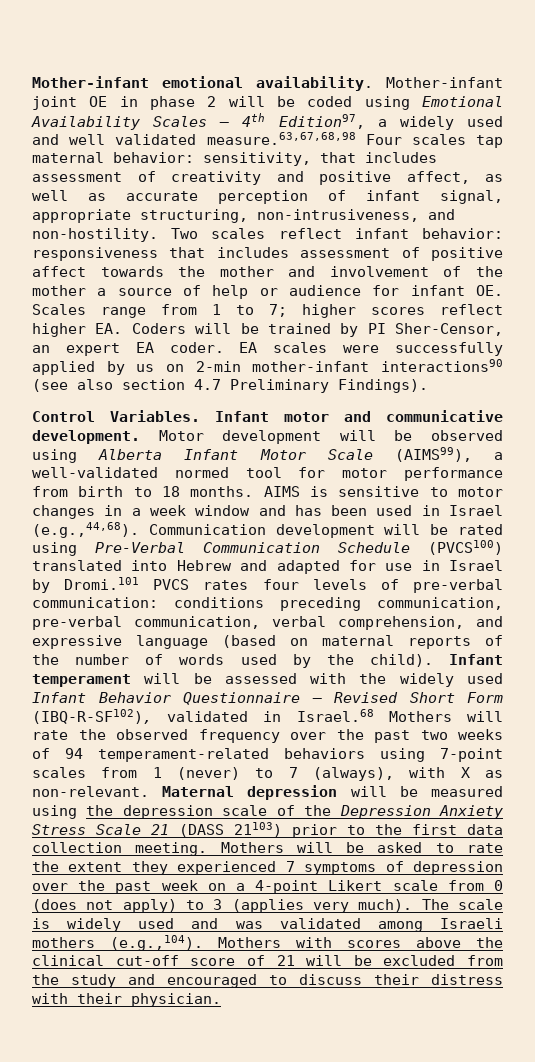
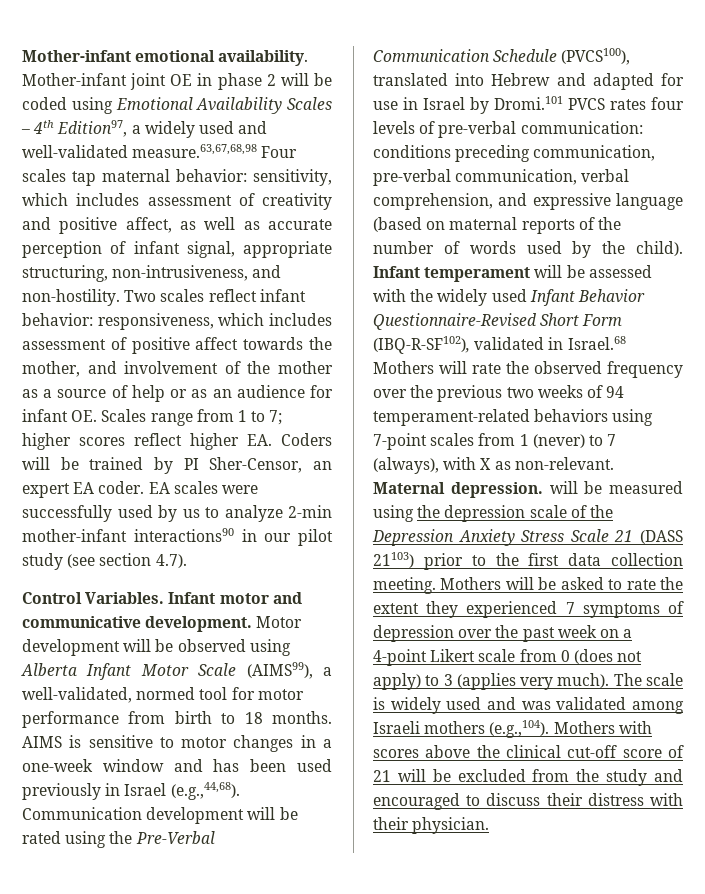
- Mother-infant joint OE in phase 2 will be coded using Emotional Availability Scales – 4th Edition97, a widely used and well validated measure.63,67,68,98 Four scales tap maternal behavior: sensitivity, that includes assessment of creativity and positive affect, as well as accurate perception of infant signal, appropriate structuring, non-intrusiveness, and non-hostility.
+ Mother-infant joint OE in phase 2 will be coded using Emotional Availability Scales – 4th Edition97, a widely used and well-validated measure.63,67,68,98 Four scales tap maternal behavior: sensitivity, which includes assessment of creativity and positive affect, as well as accurate perception of infant signal, appropriate structuring, non-intrusiveness, and non-hostility.
- Two scales reflect infant behavior: responsiveness that includes assessment of positive affect towards the mother and involvement of the mother a source of help or audience for infant OE. Scales range from 1 to 7; higher scores reflect higher EA. Coders will be trained by PI Sher-Censor, an expert EA coder.
+ Two scales reflect infant behavior: responsiveness, which includes assessment of positive affect towards the mother, and involvement of the mother as a source of help or as an audience for infant OE. Scales range from 1 to 7; higher scores reflect higher EA. Coders will be trained by PI Sher-Censor, an expert EA coder.
- EA scales were successfully applied by us on 2-min mother-infant interactions90 (see also section 4.7 Preliminary Findings).
+ EA scales were successfully used by us to analyze 2-min mother-infant interactions90 in our pilot study (see section 4.7).
- Motor development will be observed using Alberta Infant Motor Scale (AIMS99), a well-validated normed tool for motor performance from birth to 18 months.
+ Motor development will be observed using Alberta Infant Motor Scale (AIMS99), a well-validated, normed tool for motor performance from birth to 18 months.
- AIMS is sensitive to motor changes in a week window and has been used in Israel (e.g.,44,68). Communication development will be rated using Pre-Verbal Communication Schedule (PVCS100) translated into Hebrew and adapted for use in Israel by Dromi.101 PVCS rates four levels of pre-verbal communication:
+ AIMS is sensitive to motor changes in a one-week window and has been used previously in Israel (e.g.,44,68). Communication development will be rated using the Pre-Verbal Communication Schedule (PVCS100), translated into Hebrew and adapted for use in Israel by Dromi.101 PVCS rates four levels of pre-verbal communication:
- Infant temperament will be assessed with the widely used Infant Behavior Questionnaire – Revised Short Form (IBQ-R-SF102), validated in Israel.68 Mothers will rate the observed frequency over the past two weeks of 94 temperament-related behaviors using 7-point scales from 1 (never) to 7 (always), with X as non-relevant.
+ Infant temperament will be assessed with the widely used Infant Behavior Questionnaire-Revised Short Form (IBQ-R-SF102), validated in Israel.68 Mothers will rate the observed frequency over the previous two weeks of 94 temperament-related behaviors using 7-point scales from 1 (never) to 7 (always), with X as non-relevant.
- Maternal depression will be measured using the depression scale of the Depression Anxiety Stress Scale 21 (DASS 21103) prior to the first data collection meeting.
+ Maternal depression. will be measured using the depression scale of the Depression Anxiety Stress Scale 21 (DASS 21103) prior to the first data collection meeting.

